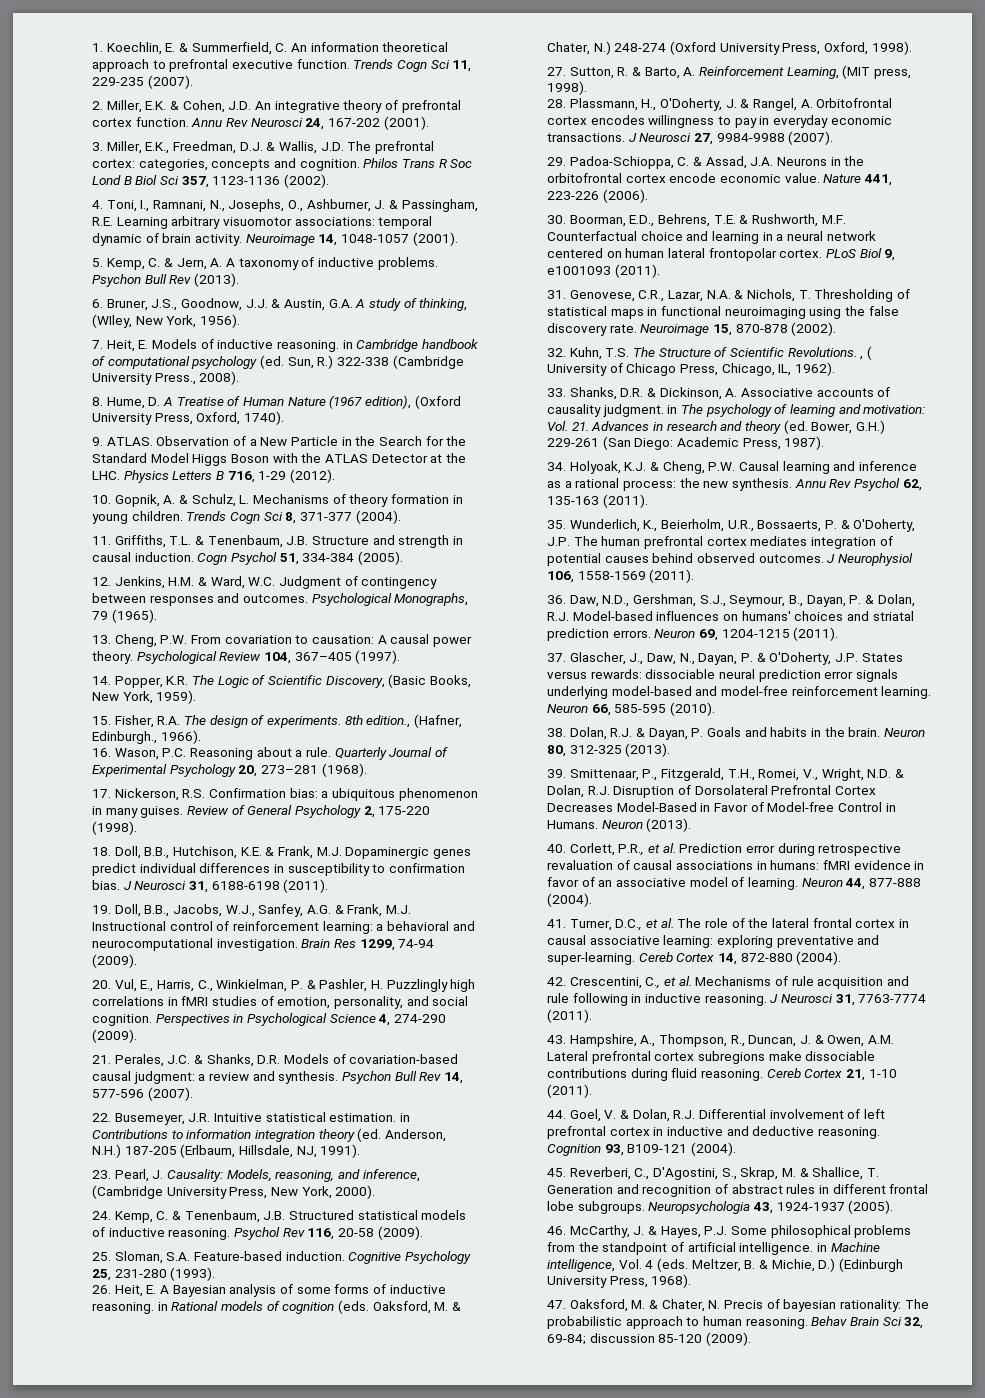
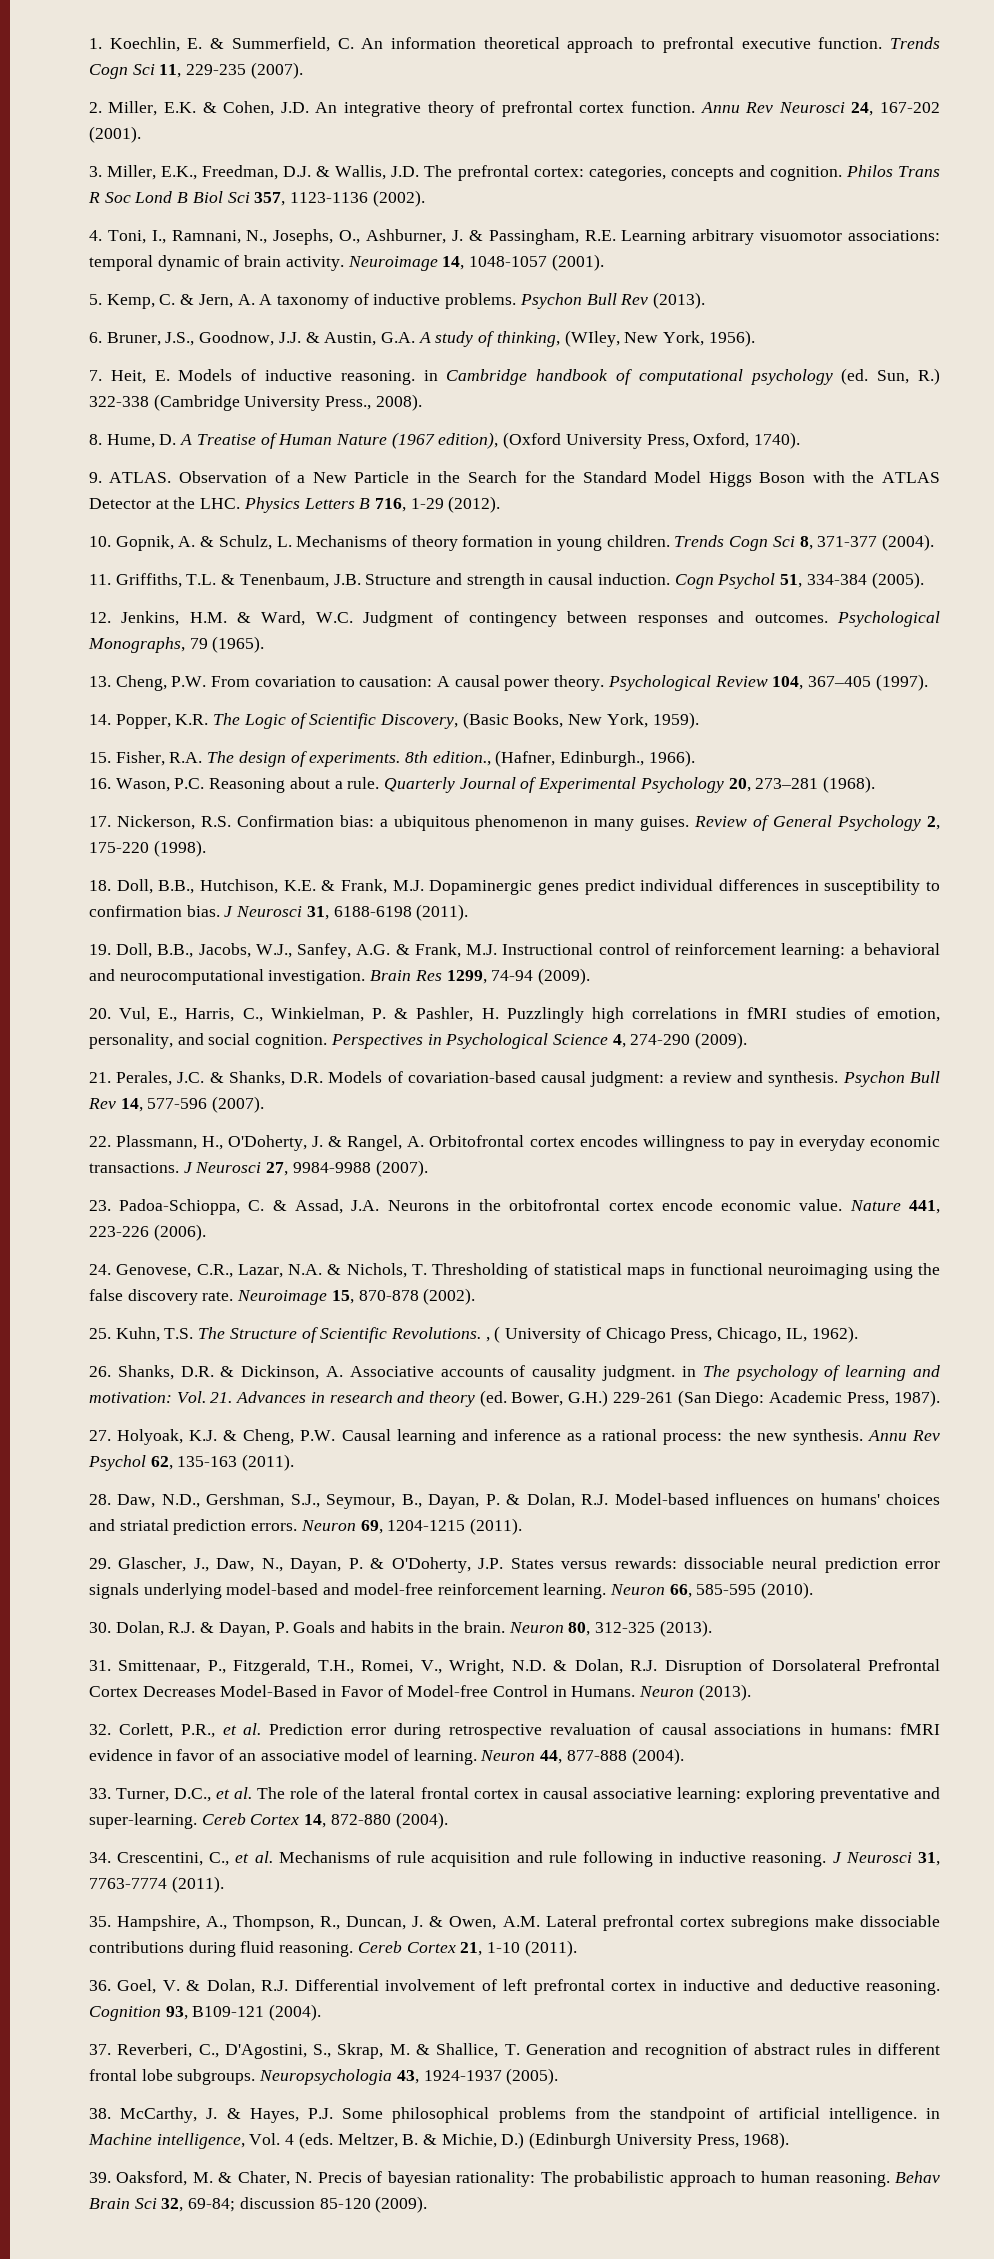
- 22. Busemeyer, J.R. Intuitive statistical estimation. in Contributions to information integration theory (ed. Anderson, N.H.) 187-205 (Erlbaum, Hillsdale, NJ, 1991).
- 23. Pearl, J. Causality: Models, reasoning, and inference, (Cambridge University Press, New York, 2000).
- 24. Kemp, C. & Tenenbaum, J.B. Structured statistical models of inductive reasoning. Psychol Rev 116, 20-58 (2009).
- 25. Sloman, S.A. Feature-based induction. Cognitive Psychology 25, 231-280 (1993).
- 26. Heit, E. A Bayesian analysis of some forms of inductive reasoning. in Rational models of cognition (eds. Oaksford, M. & Chater, N.) 248-274 (Oxford University Press, Oxford, 1998).
- 27. Sutton, R. & Barto, A. Reinforcement Learning, (MIT press, 1998).
- 28. Plassmann, H., O'Doherty, J. & Rangel, A. Orbitofrontal cortex encodes willingness to pay in everyday economic transactions.
+ 22. Plassmann, H., O'Doherty, J. & Rangel, A. Orbitofrontal cortex encodes willingness to pay in everyday economic transactions.
- 29. Padoa-Schioppa, C. & Assad, J.A. Neurons in the orbitofrontal cortex encode economic value.
+ 23. Padoa-Schioppa, C. & Assad, J.A. Neurons in the orbitofrontal cortex encode economic value.
- 30. Boorman, E.D., Behrens, T.E. & Rushworth, M.F. Counterfactual choice and learning in a neural network centered on human lateral frontopolar cortex. PLoS Biol 9, e1001093 (2011).
- 31. Genovese, C.R., Lazar, N.A. & Nichols, T. Thresholding of statistical maps in functional neuroimaging using the false discovery rate.
+ 24. Genovese, C.R., Lazar, N.A. & Nichols, T. Thresholding of statistical maps in functional neuroimaging using the false discovery rate.
- 32. Kuhn, T.S. The Structure of Scientific Revolutions. , ( University of Chicago Press, Chicago, IL, 1962).
+ 25. Kuhn, T.S. The Structure of Scientific Revolutions. , ( University of Chicago Press, Chicago, IL, 1962).
- 33. Shanks, D.R. & Dickinson, A. Associative accounts of causality judgment. in The psychology of learning and motivation: Vol. 21. Advances in research and theory (ed. Bower, G.H.) 229-261 (San Diego: Academic Press, 1987).
+ 26. Shanks, D.R. & Dickinson, A. Associative accounts of causality judgment. in The psychology of learning and motivation: Vol. 21. Advances in research and theory (ed. Bower, G.H.) 229-261 (San Diego: Academic Press, 1987).
- 34. Holyoak, K.J. & Cheng, P.W. Causal learning and inference as a rational process: the new synthesis.
+ 27. Holyoak, K.J. & Cheng, P.W. Causal learning and inference as a rational process: the new synthesis.
- 35. Wunderlich, K., Beierholm, U.R., Bossaerts, P. & O'Doherty, J.P. The human prefrontal cortex mediates integration of potential causes behind observed outcomes. J Neurophysiol 106, 1558-1569 (2011).
- 36. Daw, N.D., Gershman, S.J., Seymour, B., Dayan, P. & Dolan, R.J. Model-based influences on humans' choices and striatal prediction errors.
+ 28. Daw, N.D., Gershman, S.J., Seymour, B., Dayan, P. & Dolan, R.J. Model-based influences on humans' choices and striatal prediction errors.
- 37. Glascher, J., Daw, N., Dayan, P. & O'Doherty, J.P. States versus rewards: dissociable neural prediction error signals underlying model-based and model-free reinforcement learning.
+ 29. Glascher, J., Daw, N., Dayan, P. & O'Doherty, J.P. States versus rewards: dissociable neural prediction error signals underlying model-based and model-free reinforcement learning.
- 38. Dolan, R.J. & Dayan, P. Goals and habits in the brain.
+ 30. Dolan, R.J. & Dayan, P. Goals and habits in the brain.
- 39. Smittenaar, P., Fitzgerald, T.H., Romei, V., Wright, N.D. & Dolan, R.J. Disruption of Dorsolateral Prefrontal Cortex Decreases Model-Based in Favor of Model-free Control in Humans.
+ 31. Smittenaar, P., Fitzgerald, T.H., Romei, V., Wright, N.D. & Dolan, R.J. Disruption of Dorsolateral Prefrontal Cortex Decreases Model-Based in Favor of Model-free Control in Humans.
- 40. Corlett, P.R., et al. Prediction error during retrospective revaluation of causal associations in humans: fMRI evidence in favor of an associative model of learning.
+ 32. Corlett, P.R., et al. Prediction error during retrospective revaluation of causal associations in humans: fMRI evidence in favor of an associative model of learning.
- 41. Turner, D.C., et al. The role of the lateral frontal cortex in causal associative learning: exploring preventative and super-learning.
+ 33. Turner, D.C., et al. The role of the lateral frontal cortex in causal associative learning: exploring preventative and super-learning.
- 42. Crescentini, C., et al. Mechanisms of rule acquisition and rule following in inductive reasoning.
+ 34. Crescentini, C., et al. Mechanisms of rule acquisition and rule following in inductive reasoning.
- 43. Hampshire, A., Thompson, R., Duncan, J. & Owen, A.M. Lateral prefrontal cortex subregions make dissociable contributions during fluid reasoning.
+ 35. Hampshire, A., Thompson, R., Duncan, J. & Owen, A.M. Lateral prefrontal cortex subregions make dissociable contributions during fluid reasoning.
- 44. Goel, V. & Dolan, R.J. Differential involvement of left prefrontal cortex in inductive and deductive reasoning.
+ 36. Goel, V. & Dolan, R.J. Differential involvement of left prefrontal cortex in inductive and deductive reasoning.
- 45. Reverberi, C., D'Agostini, S., Skrap, M. & Shallice, T. Generation and recognition of abstract rules in different frontal lobe subgroups.
+ 37. Reverberi, C., D'Agostini, S., Skrap, M. & Shallice, T. Generation and recognition of abstract rules in different frontal lobe subgroups.
- 46. McCarthy, J. & Hayes, P.J. Some philosophical problems from the standpoint of artificial intelligence. in Machine intelligence, Vol. 4 (eds. Meltzer, B. & Michie, D.) (Edinburgh University Press, 1968).
+ 38. McCarthy, J. & Hayes, P.J. Some philosophical problems from the standpoint of artificial intelligence. in Machine intelligence, Vol. 4 (eds. Meltzer, B. & Michie, D.) (Edinburgh University Press, 1968).
- 47. Oaksford, M. & Chater, N. Precis of bayesian rationality: The probabilistic approach to human reasoning.
+ 39. Oaksford, M. & Chater, N. Precis of bayesian rationality: The probabilistic approach to human reasoning.

